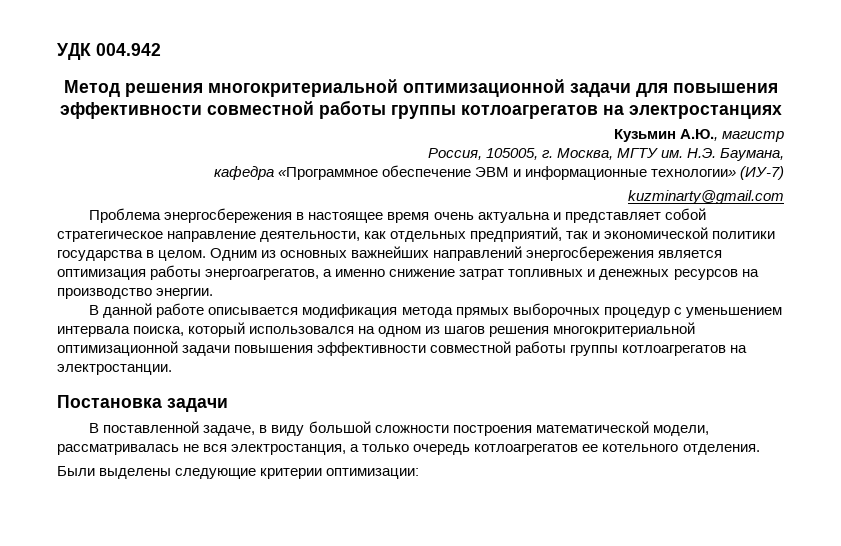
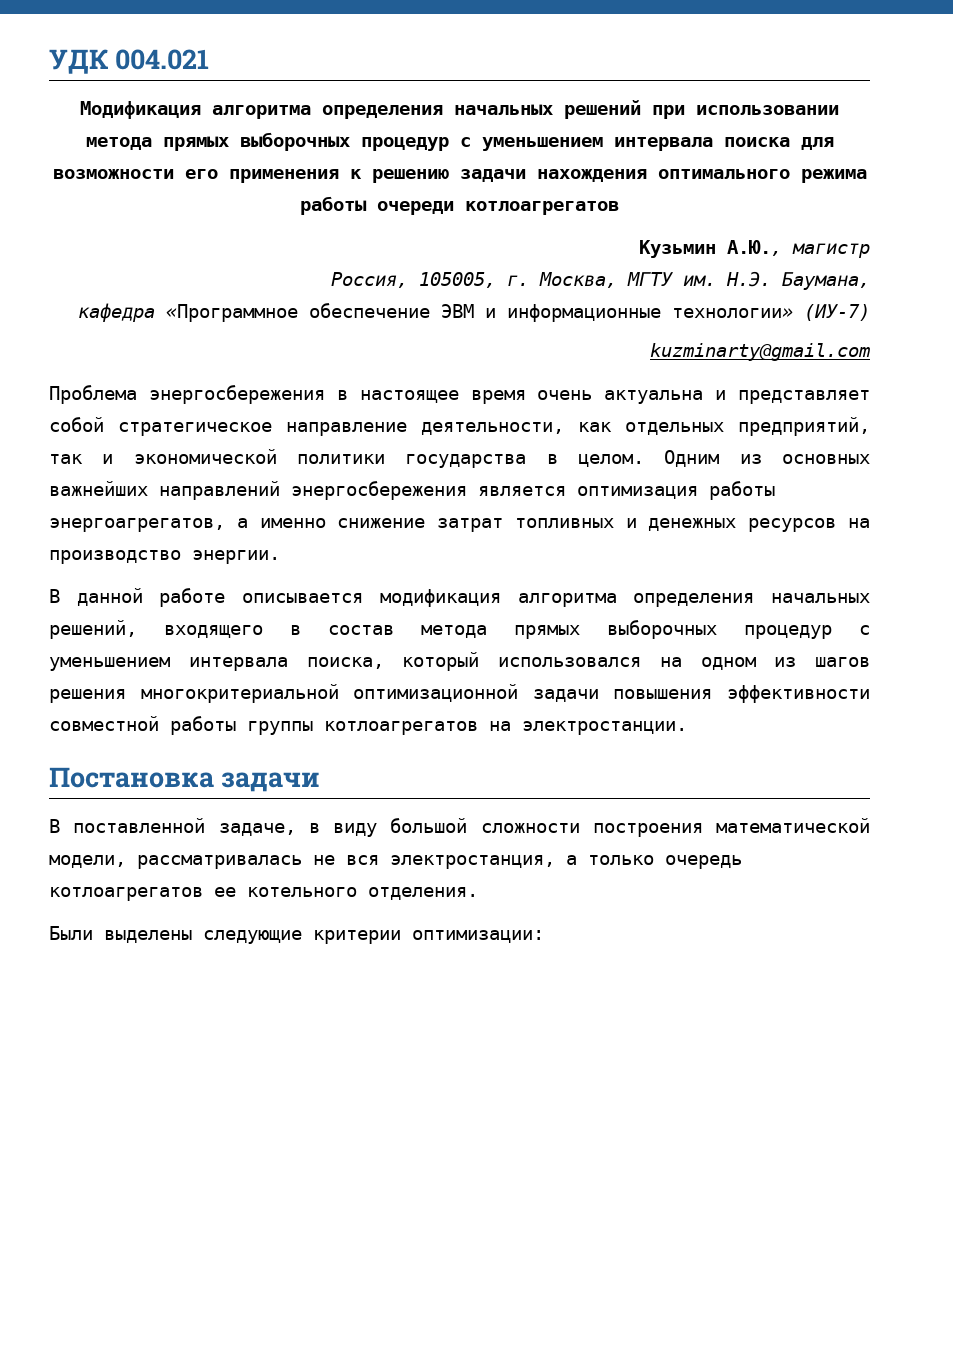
- УДК 004.942
- Метод решения многокритериальной оптимизационной задачи для повышения эффективности совместной работы группы котлоагрегатов на электростанциях
+ УДК 004.021
+ Модификация алгоритма определения начальных решений при использовании метода прямых выборочных процедур с уменьшением интервала поиска для возможности его применения к решению задачи нахождения оптимального режима работы очереди котлоагрегатов
- В данной работе описывается модификация метода прямых выборочных процедур с уменьшением интервала поиска, который использовался на одном из шагов решения многокритериальной оптимизационной задачи повышения эффективности совместной работы группы котлоагрегатов на электростанции.
+ В данной работе описывается модификация алгоритма определения начальных решений, входящего в состав метода прямых выборочных процедур с уменьшением интервала поиска, который использовался на одном из шагов решения многокритериальной оптимизационной задачи повышения эффективности совместной работы группы котлоагрегатов на электростанции.

